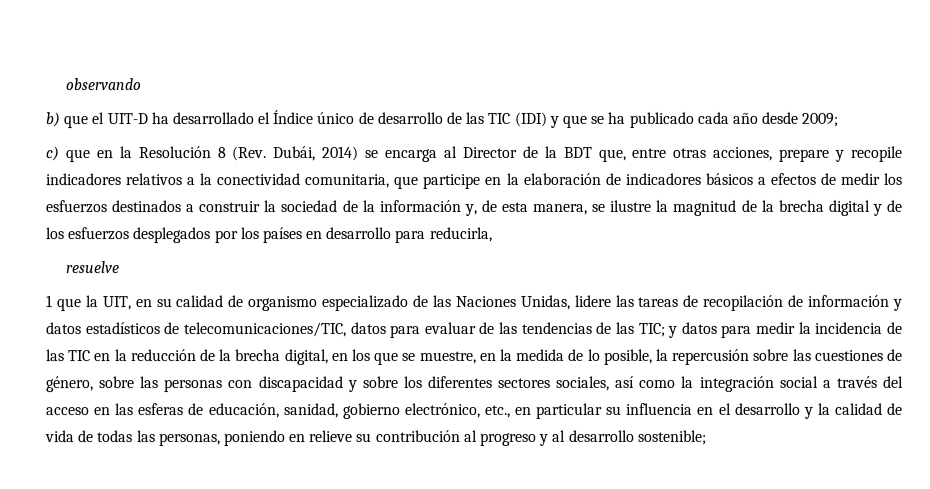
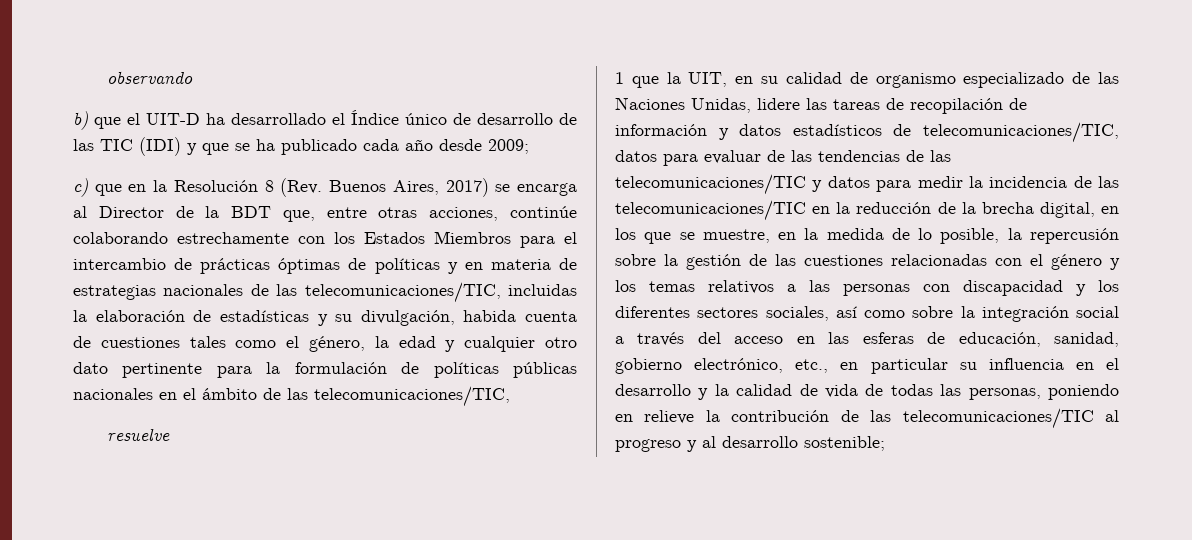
- c) que en la Resolución 8 (Rev. Dubái, 2014) se encarga al Director de la BDT que, entre otras acciones, prepare y recopile indicadores relativos a la conectividad comunitaria, que participe en la elaboración de indicadores básicos a efectos de medir los esfuerzos destinados a construir la sociedad de la información y, de esta manera, se ilustre la magnitud de la brecha digital y de los esfuerzos desplegados por los países en desarrollo para reducirla,
+ c) que en la Resolución 8 (Rev. Buenos Aires, 2017) se encarga al Director de la BDT que, entre otras acciones, continúe colaborando estrechamente con los Estados Miembros para el intercambio de prácticas óptimas de políticas y en materia de estrategias nacionales de las telecomunicaciones/TIC, incluidas la elaboración de estadísticas y su divulgación, habida cuenta de cuestiones tales como el género, la edad y cualquier otro dato pertinente para la formulación de políticas públicas nacionales en el ámbito de las telecomunicaciones/TIC,
- 1 que la UIT, en su calidad de organismo especializado de las Naciones Unidas, lidere las tareas de recopilación de información y datos estadísticos de telecomunicaciones/TIC, datos para evaluar de las tendencias de las TIC; y datos para medir la incidencia de las TIC en la reducción de la brecha digital, en los que se muestre, en la medida de lo posible, la repercusión sobre las cuestiones de género, sobre las personas con discapacidad y sobre los diferentes sectores sociales, así como la integración social a través del acceso en las esferas de educación, sanidad, gobierno electrónico, etc., en particular su influencia en el desarrollo y la calidad de vida de todas las personas, poniendo en relieve su contribución al progreso y al desarrollo sostenible;
+ 1 que la UIT, en su calidad de organismo especializado de las Naciones Unidas, lidere las tareas de recopilación de información y datos estadísticos de telecomunicaciones/TIC, datos para evaluar de las tendencias de las telecomunicaciones/TIC y datos para medir la incidencia de las telecomunicaciones/TIC en la reducción de la brecha digital, en los que se muestre, en la medida de lo posible, la repercusión sobre la gestión de las cuestiones relacionadas con el género y los temas relativos a las personas con discapacidad y los diferentes sectores sociales, así como sobre la integración social a través del acceso en las esferas de educación, sanidad, gobierno electrónico, etc., en particular su influencia en el desarrollo y la calidad de vida de todas las personas, poniendo en relieve la contribución de las telecomunicaciones/TIC al progreso y al desarrollo sostenible;

